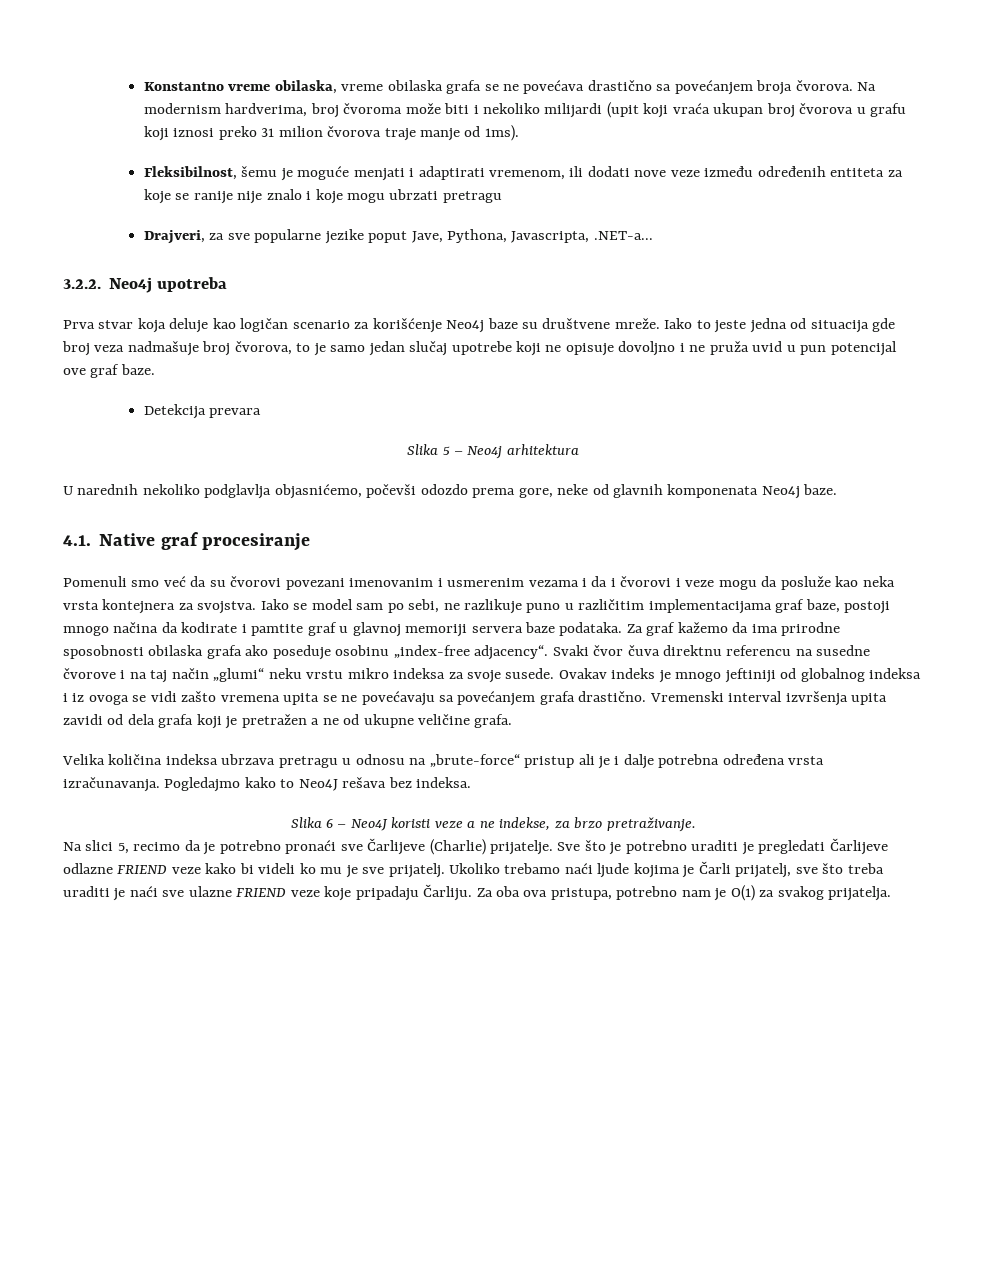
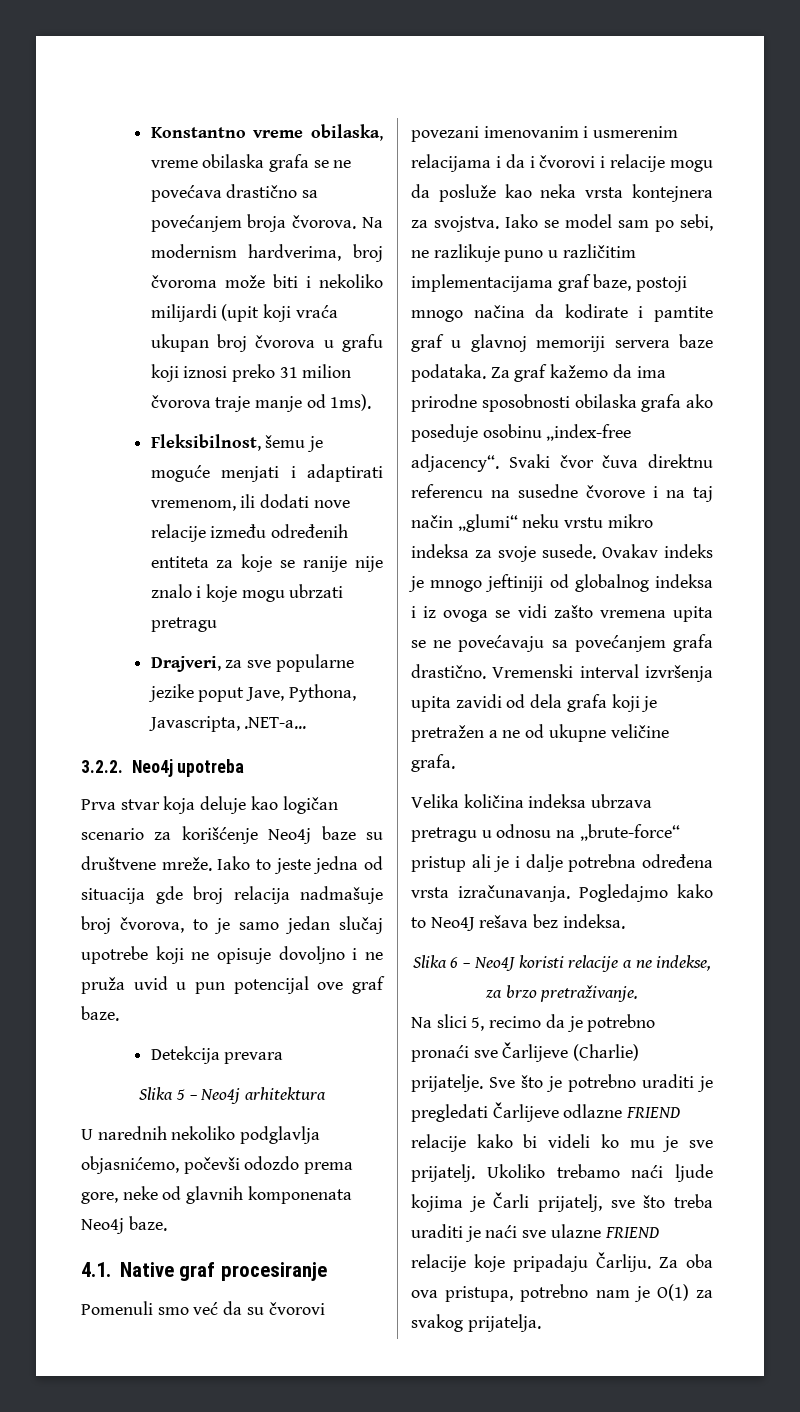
- Fleksibilnost, šemu je moguće menjati i adaptirati vremenom, ili dodati nove veze između određenih entiteta za koje se ranije nije znalo i koje mogu ubrzati pretragu
+ Fleksibilnost, šemu je moguće menjati i adaptirati vremenom, ili dodati nove relacije između određenih entiteta za koje se ranije nije znalo i koje mogu ubrzati pretragu
- Iako to jeste jedna od situacija gde broj veza nadmašuje broj čvorova, to je samo jedan slučaj upotrebe koji ne opisuje dovoljno i ne pruža uvid u pun potencijal ove graf baze.
+ Iako to jeste jedna od situacija gde broj relacija nadmašuje broj čvorova, to je samo jedan slučaj upotrebe koji ne opisuje dovoljno i ne pruža uvid u pun potencijal ove graf baze.
- Pomenuli smo već da su čvorovi povezani imenovanim i usmerenim vezama i da i čvorovi i veze mogu da posluže kao neka vrsta kontejnera za svojstva.
+ Pomenuli smo već da su čvorovi povezani imenovanim i usmerenim relacijama i da i čvorovi i relacije mogu da posluže kao neka vrsta kontejnera za svojstva.
- Slika 6 – Neo4J koristi veze a ne indekse, za brzo pretraživanje.
+ Slika 6 – Neo4J koristi relacije a ne indekse, za brzo pretraživanje.
- Sve što je potrebno uraditi je pregledati Čarlijeve odlazne FRIEND veze kako bi videli ko mu je sve prijatelj.
+ Sve što je potrebno uraditi je pregledati Čarlijeve odlazne FRIEND relacije kako bi videli ko mu je sve prijatelj.
- Ukoliko trebamo naći ljude kojima je Čarli prijatelj, sve što treba uraditi je naći sve ulazne FRIEND veze koje pripadaju Čarliju.
+ Ukoliko trebamo naći ljude kojima je Čarli prijatelj, sve što treba uraditi je naći sve ulazne FRIEND relacije koje pripadaju Čarliju.

